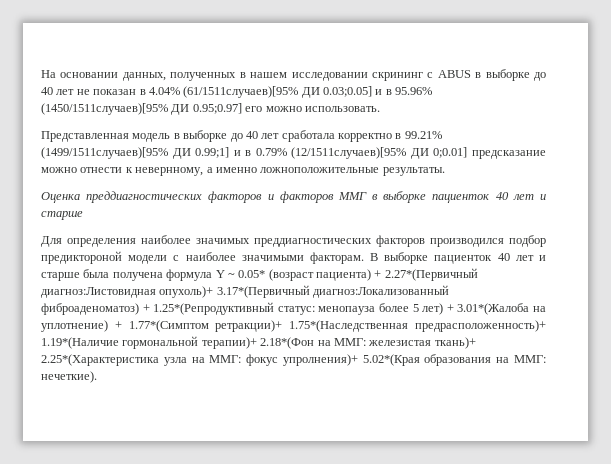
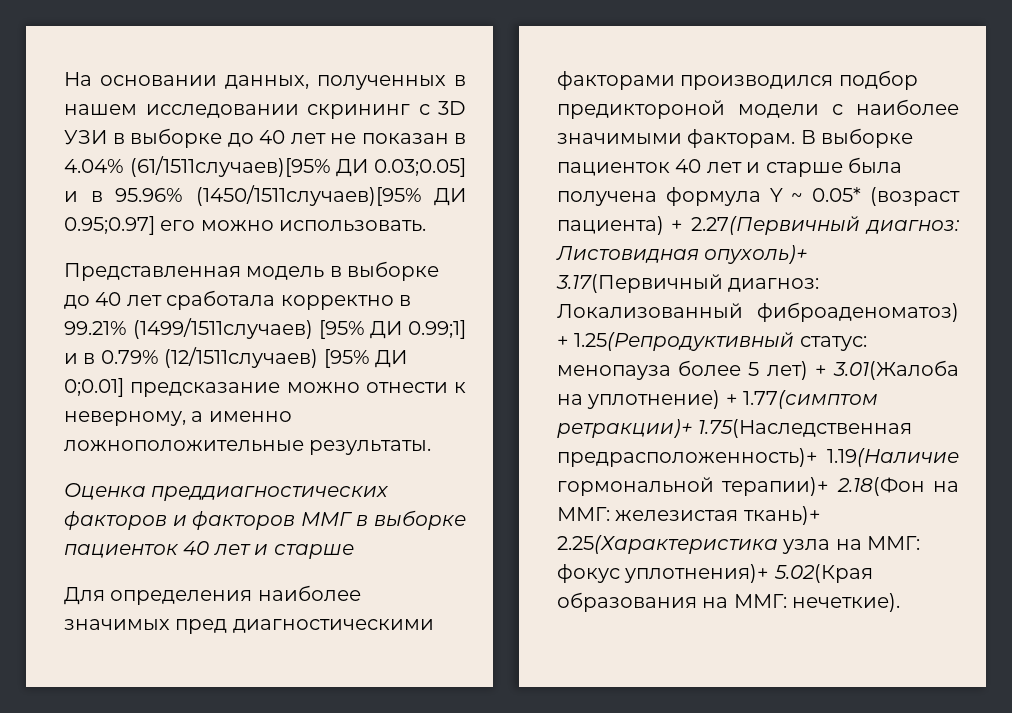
- На основании данных, полученных в нашем исследовании скрининг с ABUS в выборке до 40 лет не показан в 4.04% (61/1511случаев)[95% ДИ 0.03;0.05] и в 95.96% (1450/1511случаев)[95% ДИ 0.95;0.97] его можно использовать.
+ На основании данных, полученных в нашем исследовании скрининг с 3D УЗИ в выборке до 40 лет не показан в 4.04% (61/1511случаев)[95% ДИ 0.03;0.05] и в 95.96% (1450/1511случаев)[95% ДИ 0.95;0.97] его можно использовать.
- Представленная модель в выборке до 40 лет сработала корректно в 99.21% (1499/1511случаев)[95% ДИ 0.99;1] и в 0.79% (12/1511случаев)[95% ДИ 0;0.01] предсказание можно отнести к невернному, а именно ложноположительные результаты.
+ Представленная модель в выборке до 40 лет сработала корректно в 99.21% (1499/1511случаев) [95% ДИ 0.99;1] и в 0.79% (12/1511случаев) [95% ДИ 0;0.01] предсказание можно отнести к неверному, а именно ложноположительные результаты.
- Для определения наиболее значимых преддиагностических факторов производился подбор предиктороной модели с наиболее значимыми факторам.
+ Для определения наиболее значимых пред диагностическими факторами производился подбор предиктороной модели с наиболее значимыми факторам.
- В выборке пациенток 40 лет и старше была получена формула Y ~ 0.05* (возраст пациента) + 2.27*(Первичный диагноз:Листовидная опухоль)+ 3.17*(Первичный диагноз:Локализованный фиброаденоматоз) + 1.25*(Репродуктивный статус: менопауза более 5 лет) + 3.01*(Жалоба на уплотнение) + 1.77*(Cимптом ретракции)+ 1.75*(Наследственная предрасположенность)+ 1.19*(Наличие гормональной терапии)+ 2.18*(Фон на ММГ: железистая ткань)+ 2.25*(Характеристика узла на ММГ: фокус упролнения)+ 5.02*(Края образования на ММГ: нечеткие).
+ В выборке пациенток 40 лет и старше была получена формула Y ~ 0.05* (возраст пациента) + 2.27(Первичный диагноз: Листовидная опухоль)+ 3.17(Первичный диагноз: Локализованный фиброаденоматоз) + 1.25(Репродуктивный статус: менопауза более 5 лет) + 3.01(Жалоба на уплотнение) + 1.77(симптом ретракции)+ 1.75(Наследственная предрасположенность)+ 1.19(Наличие гормональной терапии)+ 2.18(Фон на ММГ: железистая ткань)+ 2.25(Характеристика узла на ММГ: фокус уплотнения)+ 5.02(Края образования на ММГ: нечеткие).

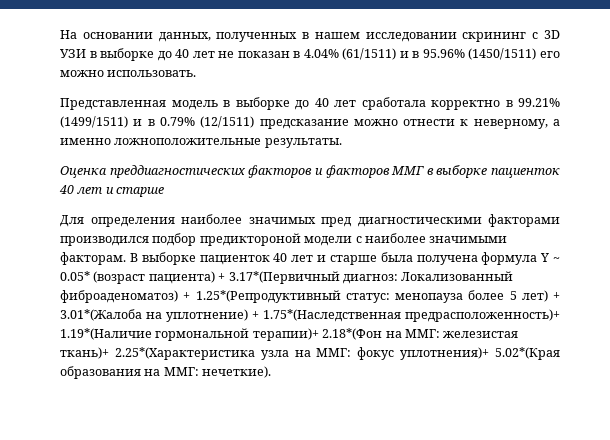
- На основании данных, полученных в нашем исследовании скрининг с 3D УЗИ в выборке до 40 лет не показан в 4.04% (61/1511случаев)[95% ДИ 0.03;0.05] и в 95.96% (1450/1511случаев)[95% ДИ 0.95;0.97] его можно использовать.
+ На основании данных, полученных в нашем исследовании скрининг с 3D УЗИ в выборке до 40 лет не показан в 4.04% (61/1511) и в 95.96% (1450/1511) его можно использовать.
- Представленная модель в выборке до 40 лет сработала корректно в 99.21% (1499/1511случаев) [95% ДИ 0.99;1] и в 0.79% (12/1511случаев) [95% ДИ 0;0.01] предсказание можно отнести к неверному, а именно ложноположительные результаты.
+ Представленная модель в выборке до 40 лет сработала корректно в 99.21% (1499/1511) и в 0.79% (12/1511) предсказание можно отнести к неверному, а именно ложноположительные результаты.
- В выборке пациенток 40 лет и старше была получена формула Y ~ 0.05* (возраст пациента) + 2.27(Первичный диагноз: Листовидная опухоль)+ 3.17(Первичный диагноз: Локализованный фиброаденоматоз) + 1.25(Репродуктивный статус: менопауза более 5 лет) + 3.01(Жалоба на уплотнение) + 1.77(симптом ретракции)+ 1.75(Наследственная предрасположенность)+ 1.19(Наличие гормональной терапии)+ 2.18(Фон на ММГ: железистая ткань)+ 2.25(Характеристика узла на ММГ: фокус уплотнения)+ 5.02(Края образования на ММГ: нечеткие).
+ В выборке пациенток 40 лет и старше была получена формула Y ~ 0.05* (возраст пациента) + 3.17*(Первичный диагноз: Локализованный фиброаденоматоз) + 1.25*(Репродуктивный статус: менопауза более 5 лет) + 3.01*(Жалоба на уплотнение) + 1.75*(Наследственная предрасположенность)+ 1.19*(Наличие гормональной терапии)+ 2.18*(Фон на ММГ: железистая ткань)+ 2.25*(Характеристика узла на ММГ: фокус уплотнения)+ 5.02*(Края образования на ММГ: нечеткие).

